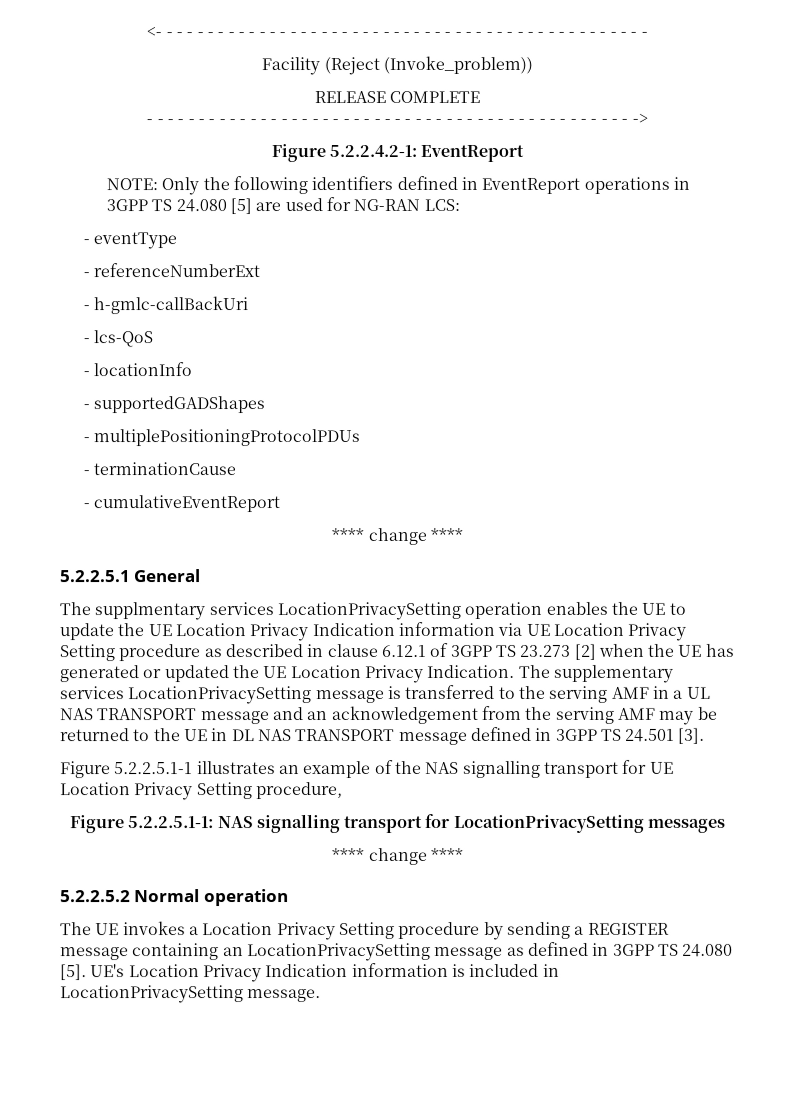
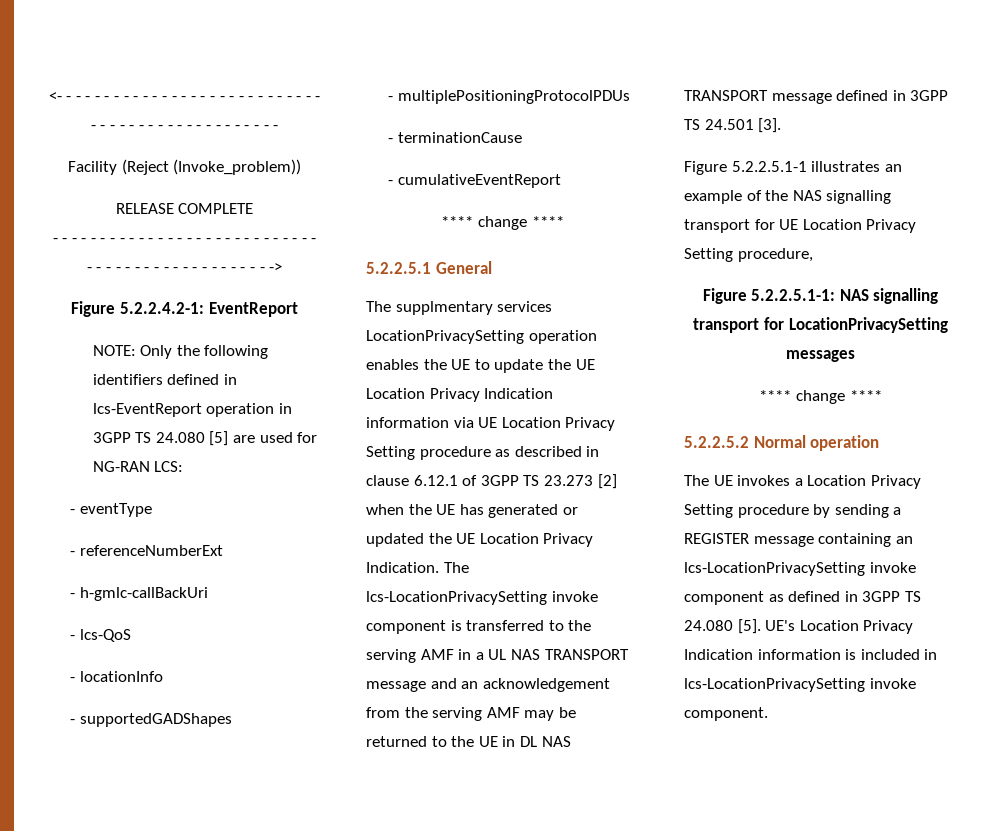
- NOTE: Only the following identifiers defined in EventReport operations in 3GPP TS 24.080 [5] are used for NG-RAN LCS:
+ NOTE: Only the following identifiers defined in lcs-EventReport operation in 3GPP TS 24.080 [5] are used for NG-RAN LCS:
- The supplementary services LocationPrivacySetting message is transferred to the serving AMF in a UL NAS TRANSPORT message and an acknowledgement from the serving AMF may be returned to the UE in DL NAS TRANSPORT message defined in 3GPP TS 24.501 [3].
+ The lcs-LocationPrivacySetting invoke component is transferred to the serving AMF in a UL NAS TRANSPORT message and an acknowledgement from the serving AMF may be returned to the UE in DL NAS TRANSPORT message defined in 3GPP TS 24.501 [3].
- The UE invokes a Location Privacy Setting procedure by sending a REGISTER message containing an LocationPrivacySetting message as defined in 3GPP TS 24.080 [5].
+ The UE invokes a Location Privacy Setting procedure by sending a REGISTER message containing an lcs-LocationPrivacySetting invoke component as defined in 3GPP TS 24.080 [5].
- UE's Location Privacy Indication information is included in LocationPrivacySetting message.
+ UE's Location Privacy Indication information is included in lcs-LocationPrivacySetting invoke component.

